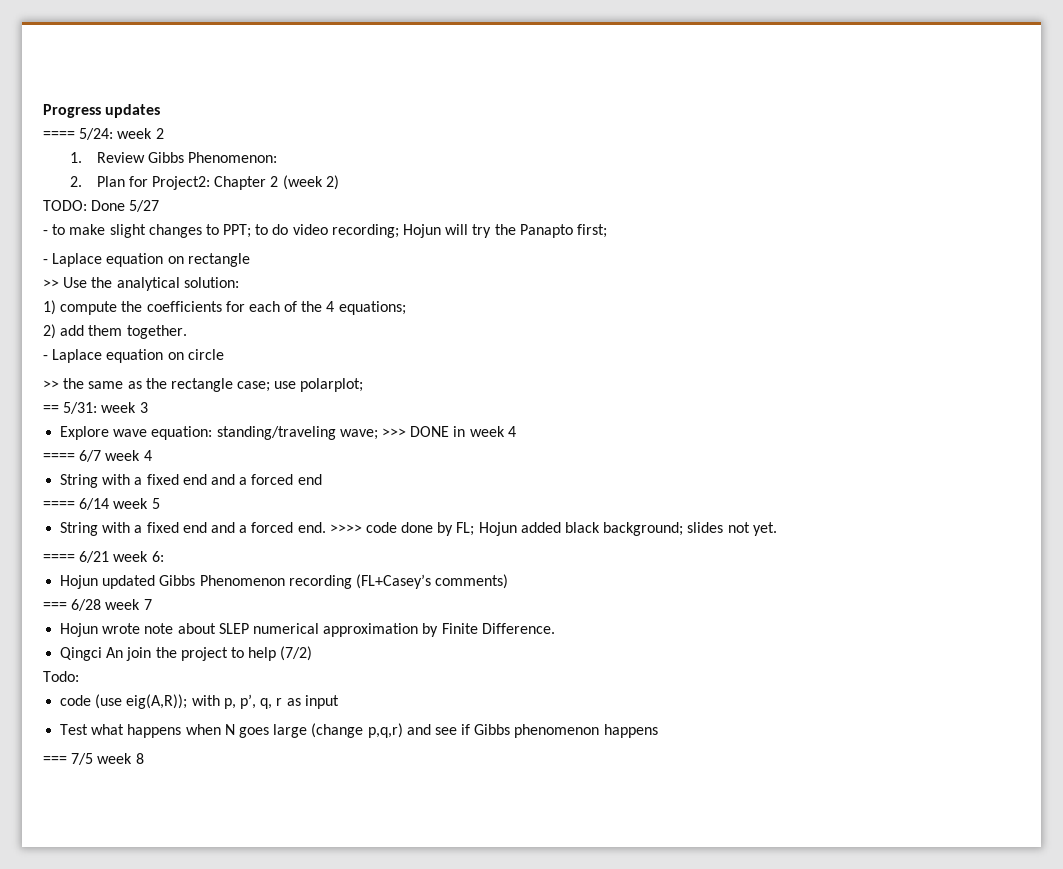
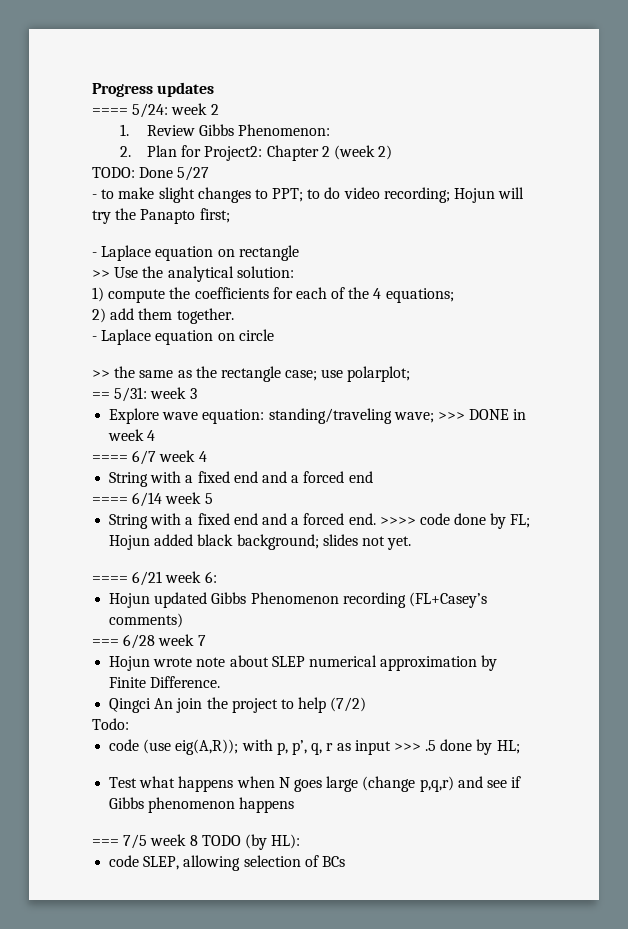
- code (use eig(A,R)); with p, p’, q, r as input
+ code (use eig(A,R)); with p, p’, q, r as input >>> .5 done by HL;
- === 7/5 week 8
+ === 7/5 week 8 TODO (by HL):
+ code SLEP, allowing selection of BCs

